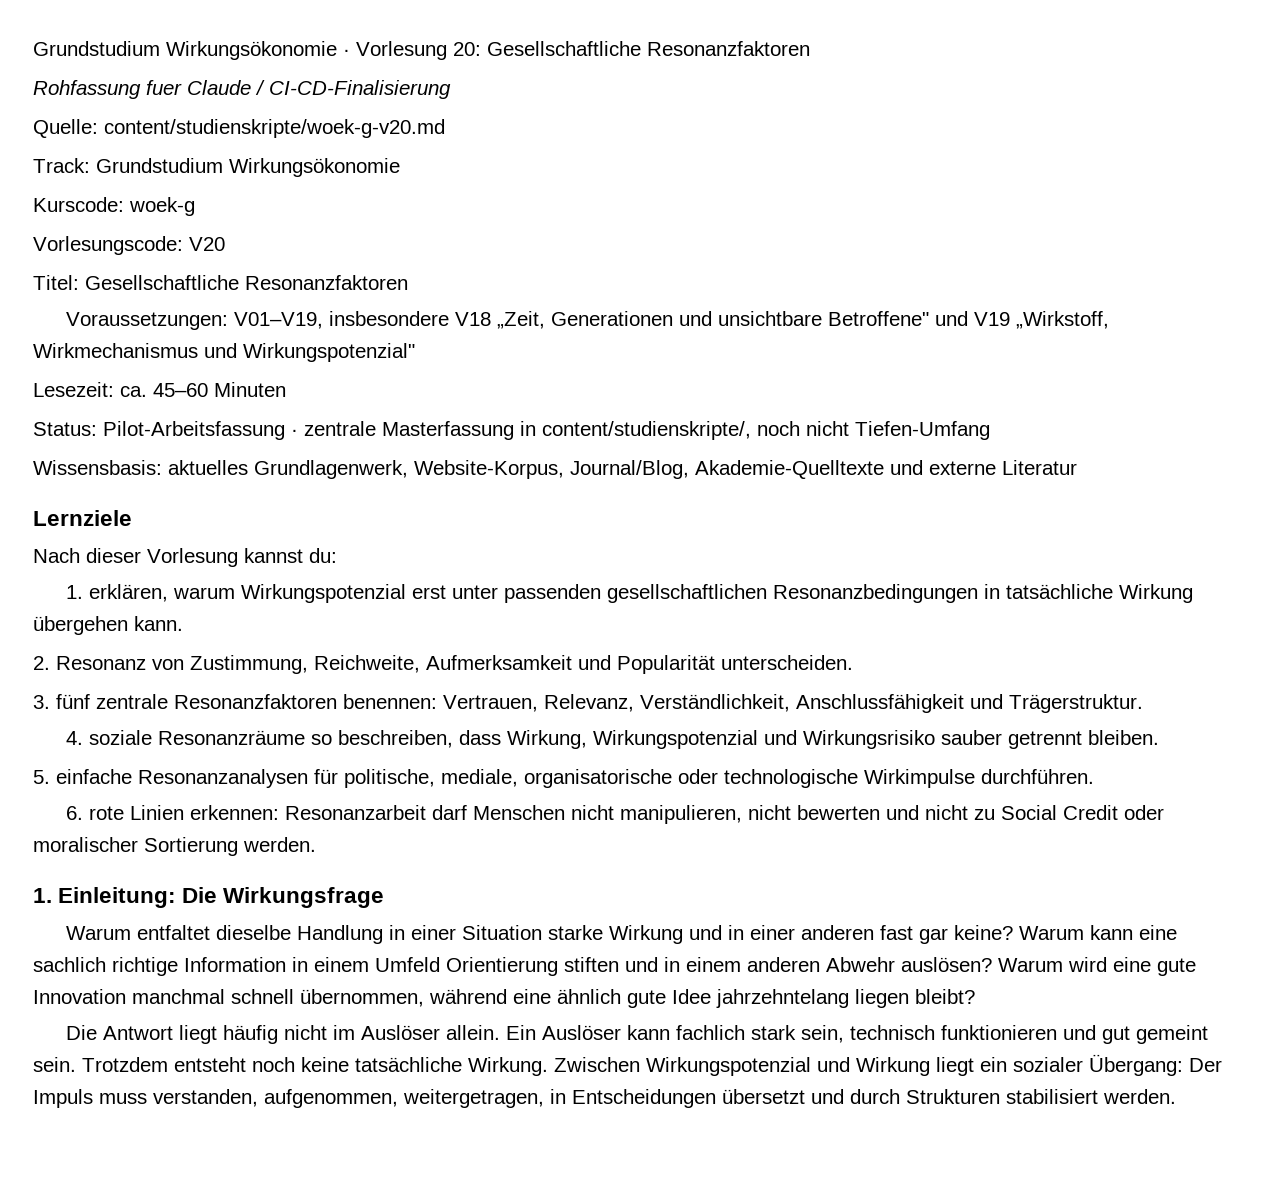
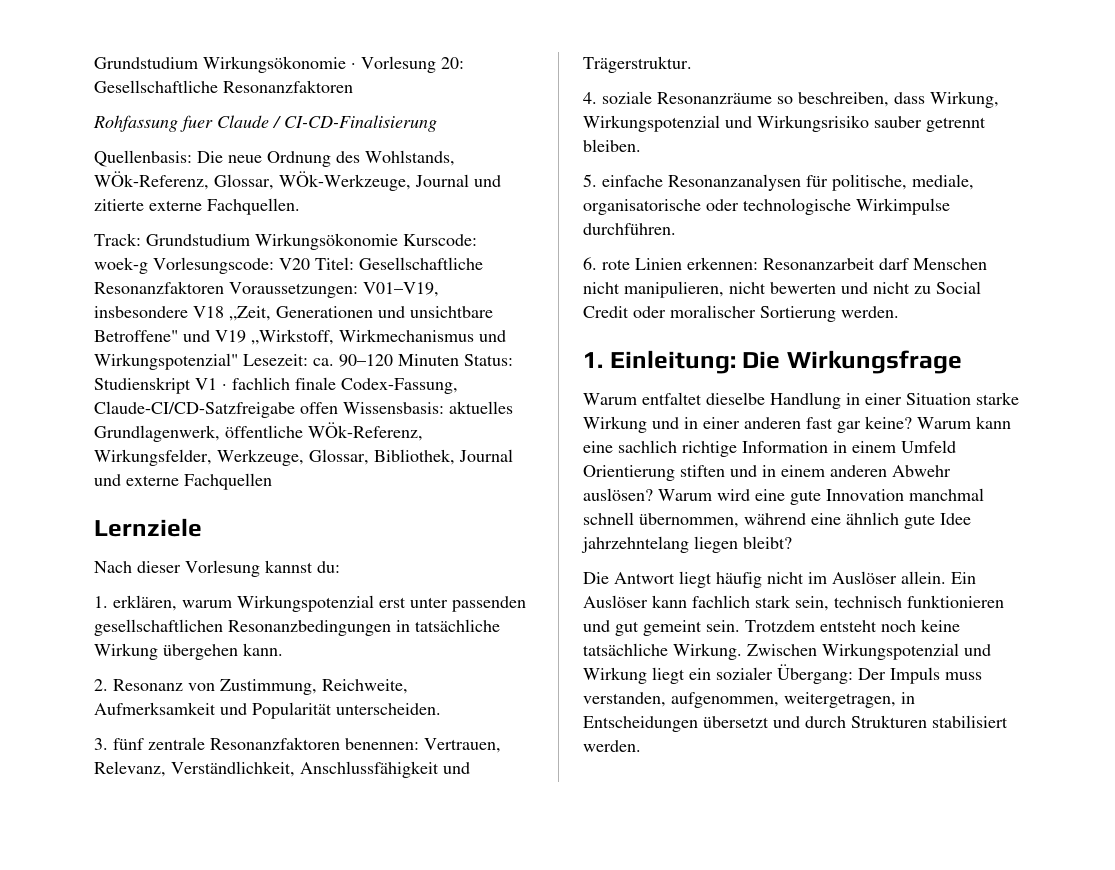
- Quelle: content/studienskripte/woek-g-v20.md
+ Quellenbasis: Die neue Ordnung des Wohlstands, WÖk-Referenz, Glossar, WÖk-Werkzeuge, Journal und zitierte externe Fachquellen.
- Track: Grundstudium Wirkungsökonomie
- Kurscode: woek-g
- Vorlesungscode: V20
- Titel: Gesellschaftliche Resonanzfaktoren
- Voraussetzungen: V01–V19, insbesondere V18 „Zeit, Generationen und unsichtbare Betroffene" und V19 „Wirkstoff, Wirkmechanismus und Wirkungspotenzial"
- Lesezeit: ca. 45–60 Minuten
- Status: Pilot-Arbeitsfassung · zentrale Masterfassung in content/studienskripte/, noch nicht Tiefen-Umfang
- Wissensbasis: aktuelles Grundlagenwerk, Website-Korpus, Journal/Blog, Akademie-Quelltexte und externe Literatur
+ Track: Grundstudium Wirkungsökonomie Kurscode: woek-g Vorlesungscode: V20 Titel: Gesellschaftliche Resonanzfaktoren Voraussetzungen: V01–V19, insbesondere V18 „Zeit, Generationen und unsichtbare Betroffene" und V19 „Wirkstoff, Wirkmechanismus und Wirkungspotenzial" Lesezeit: ca. 90–120 Minuten Status: Studienskript V1 · fachlich finale Codex-Fassung, Claude-CI/CD-Satzfreigabe offen Wissensbasis: aktuelles Grundlagenwerk, öffentliche WÖk-Referenz, Wirkungsfelder, Werkzeuge, Glossar, Bibliothek, Journal und externe Fachquellen

